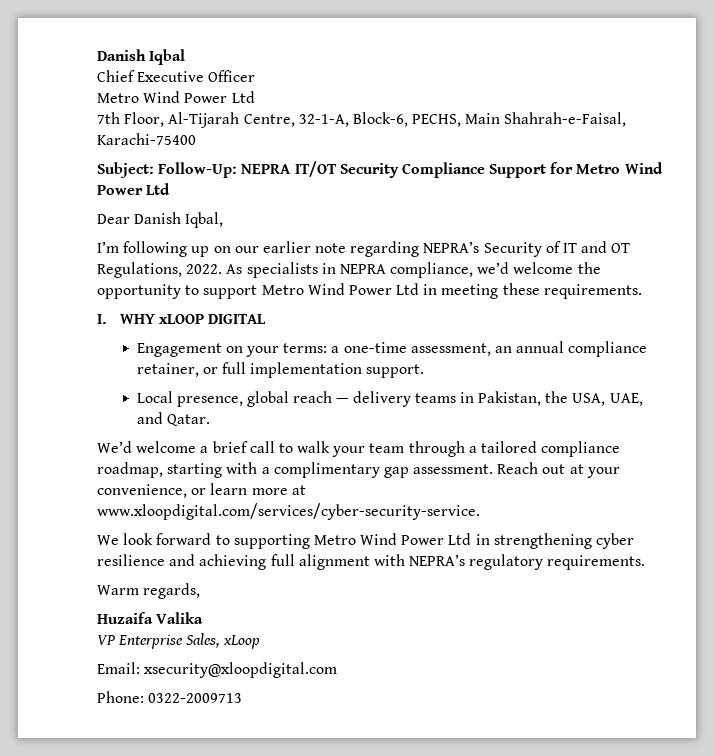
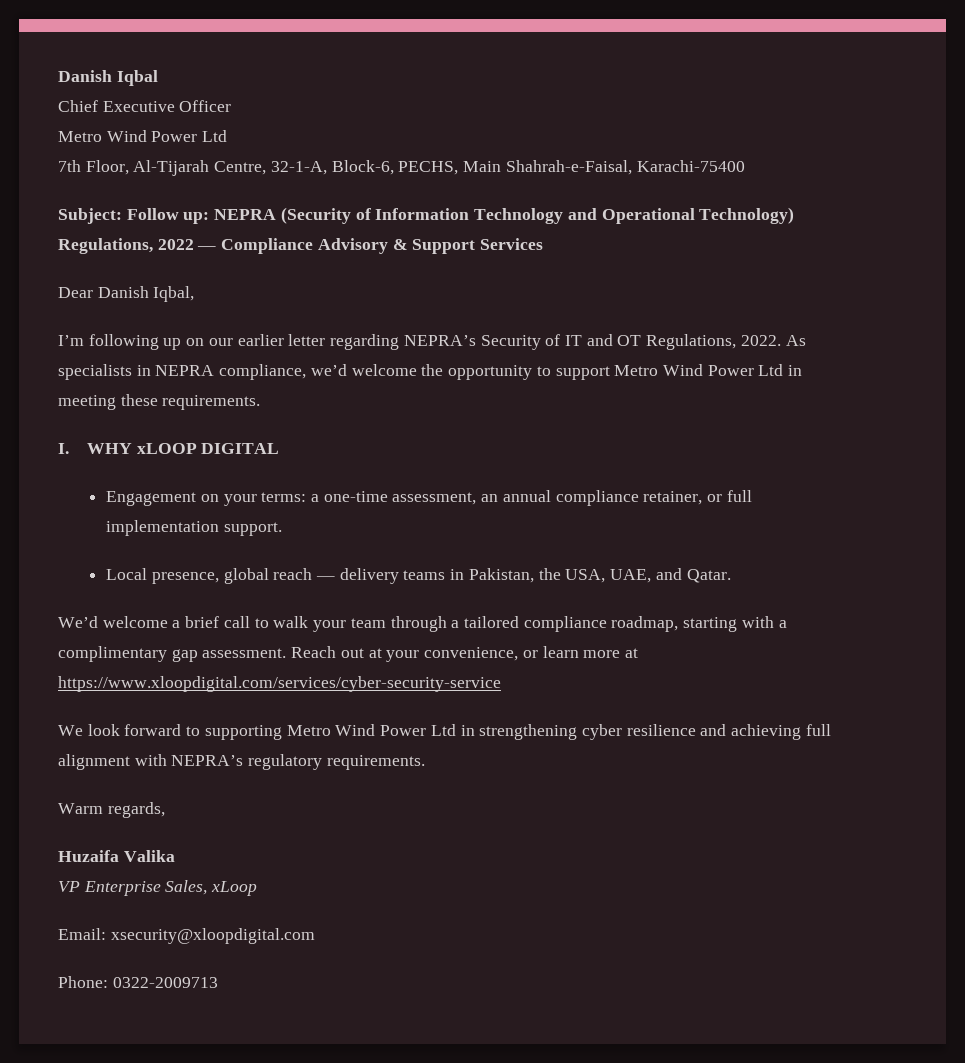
- Subject: Follow-Up: NEPRA IT/OT Security Compliance Support for Metro Wind Power Ltd
+ Subject: Follow up: NEPRA (Security of Information Technology and Operational Technology) Regulations, 2022 — Compliance Advisory & Support Services
- I’m following up on our earlier note regarding NEPRA’s Security of IT and OT Regulations, 2022.
+ I’m following up on our earlier letter regarding NEPRA’s Security of IT and OT Regulations, 2022.
- Reach out at your convenience, or learn more at www.xloopdigital.com/services/cyber-security-service.
+ Reach out at your convenience, or learn more at https://www.xloopdigital.com/services/cyber-security-service

